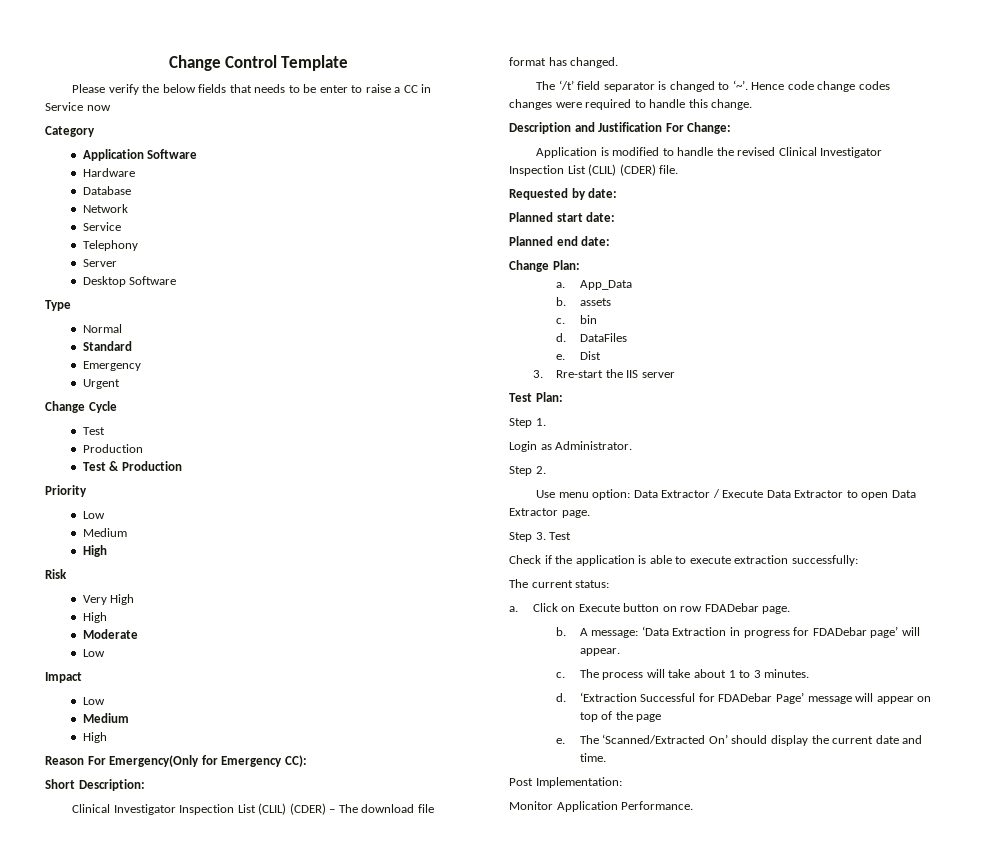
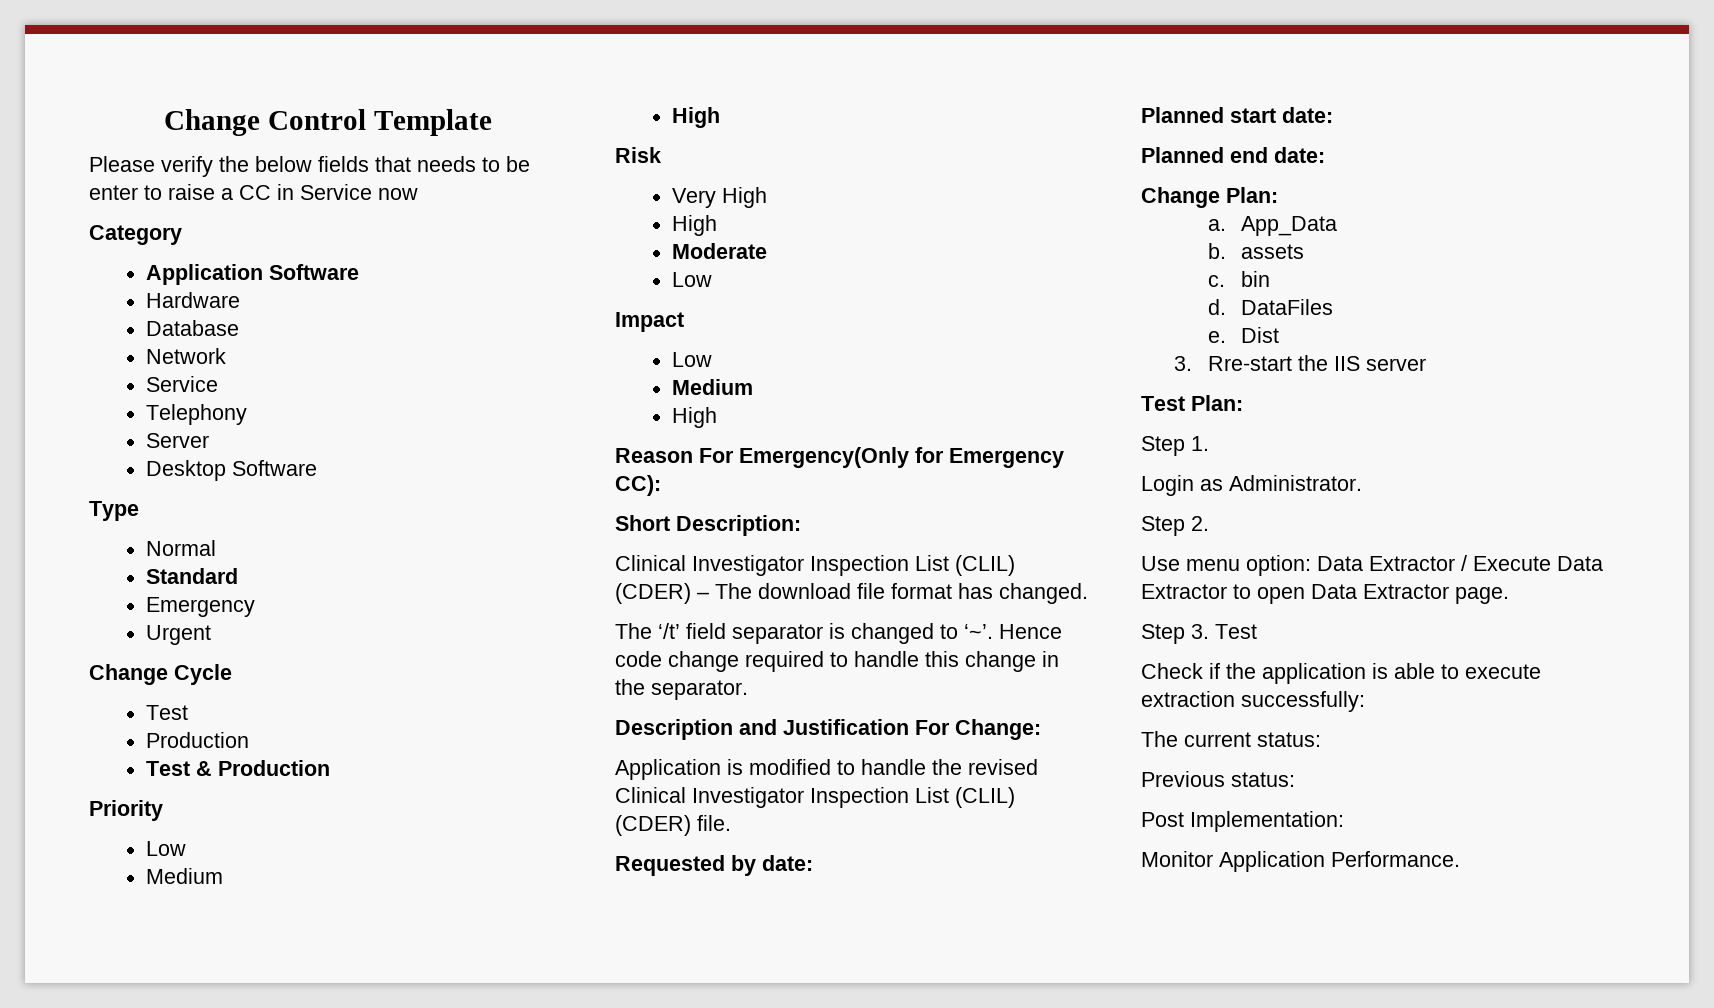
- Hence code change codes changes were required to handle this change.
+ Hence code change required to handle this change in the separator.
- a. Click on Execute button on row FDADebar page.
- b. A message: ‘Data Extraction in progress for FDADebar page’ will appear.
- c. The process will take about 1 to 3 minutes.
- d. ‘Extraction Successful for FDADebar Page’ message will appear on top of the page
- e. The ‘Scanned/Extracted On’ should display the current date and time.
+ Previous status:

